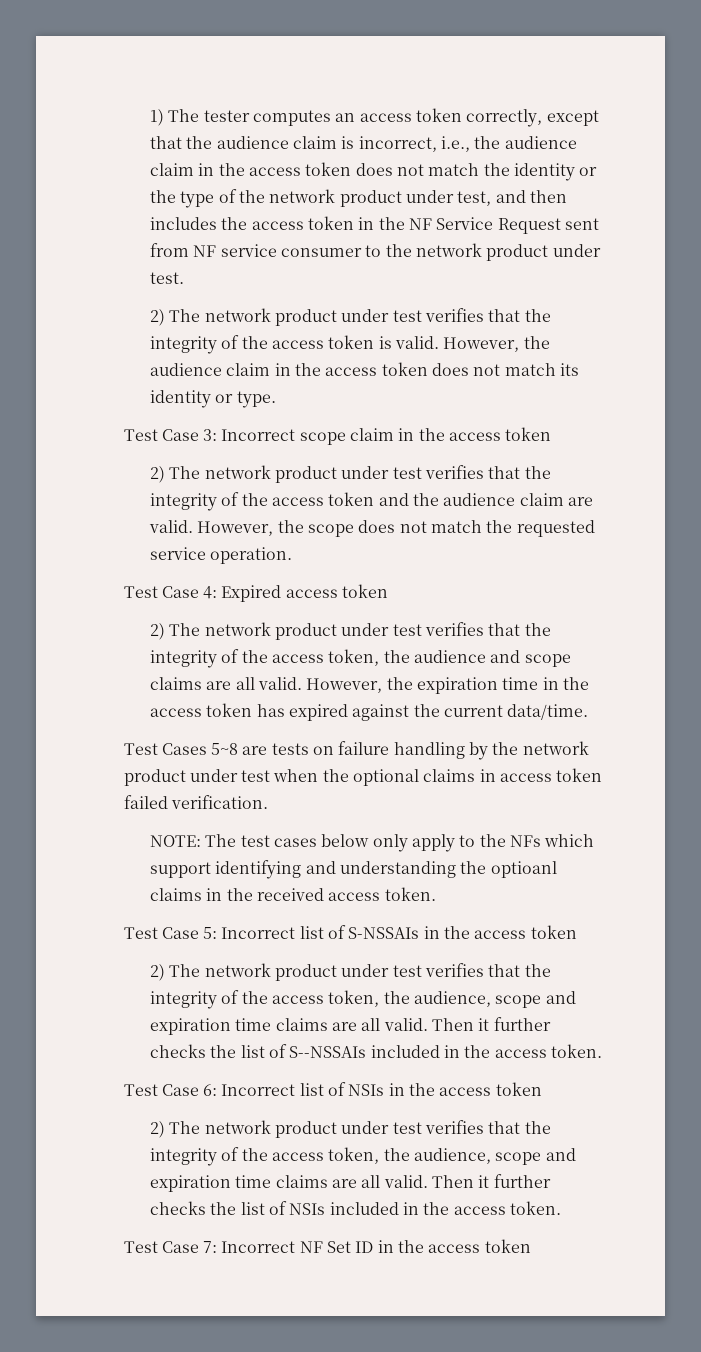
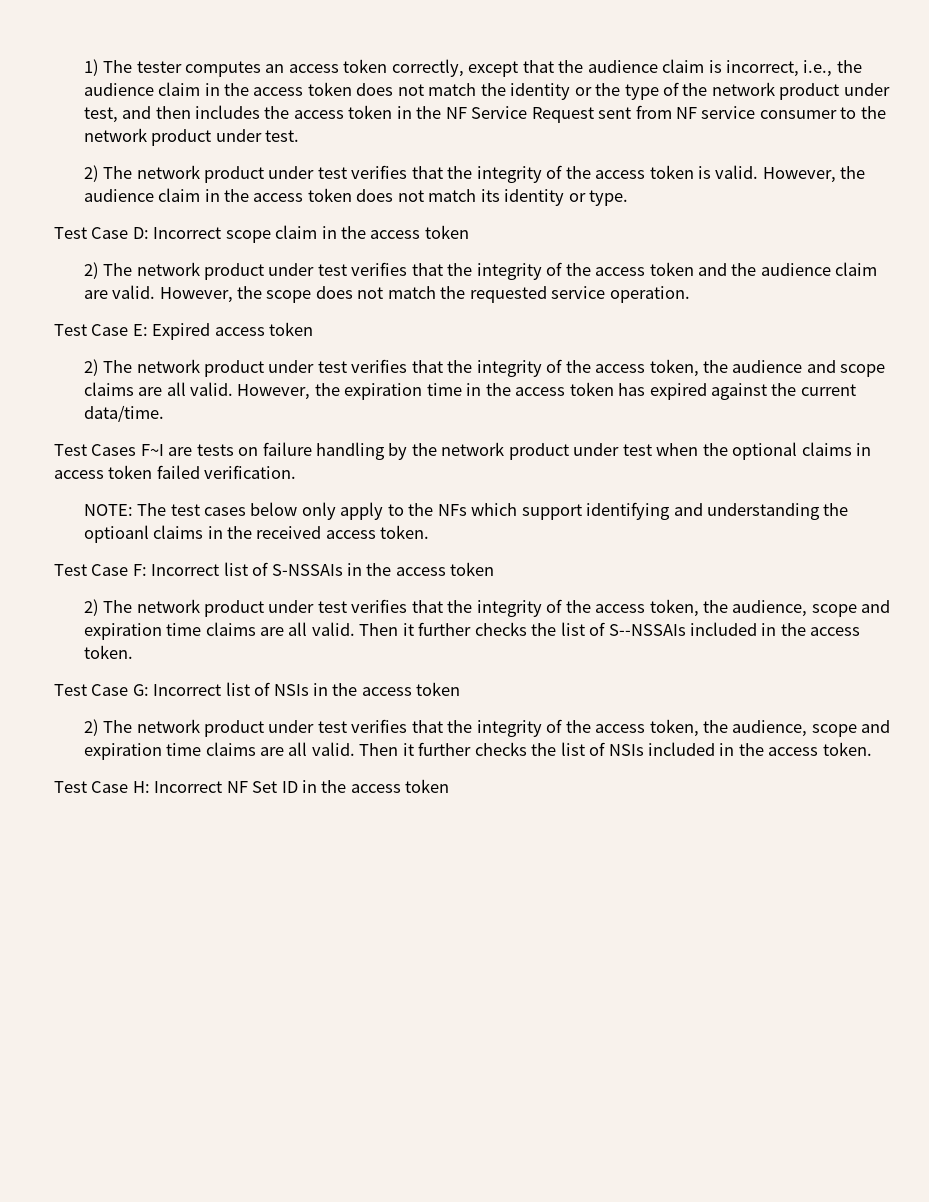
- Test Case 3: Incorrect scope claim in the access token
+ Test Case D: Incorrect scope claim in the access token
- Test Case 4: Expired access token
+ Test Case E: Expired access token
- Test Cases 5~8 are tests on failure handling by the network product under test when the optional claims in access token failed verification.
+ Test Cases F~I are tests on failure handling by the network product under test when the optional claims in access token failed verification.
- Test Case 5: Incorrect list of S-NSSAIs in the access token
+ Test Case F: Incorrect list of S-NSSAIs in the access token
- Test Case 6: Incorrect list of NSIs in the access token
+ Test Case G: Incorrect list of NSIs in the access token
- Test Case 7: Incorrect NF Set ID in the access token
+ Test Case H: Incorrect NF Set ID in the access token

